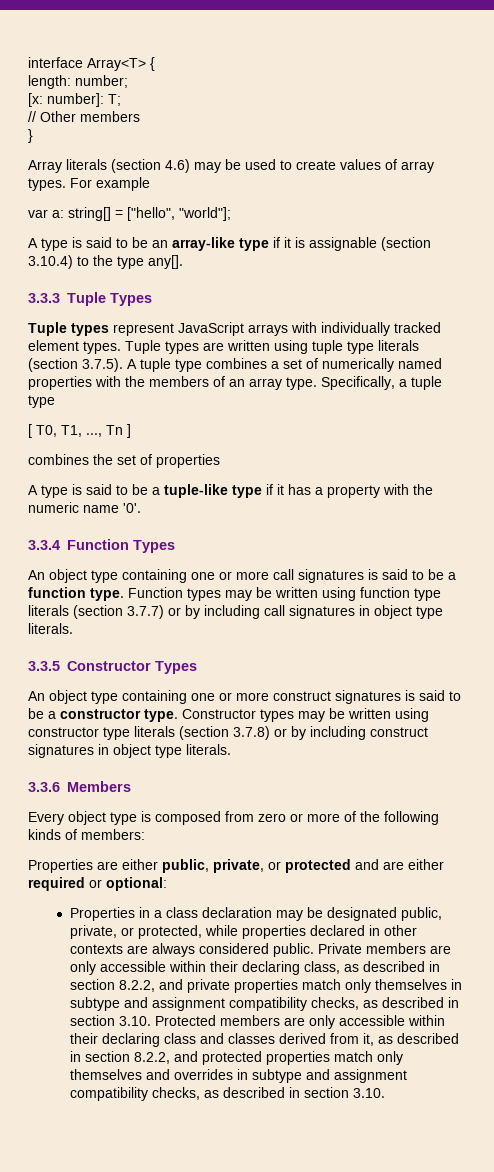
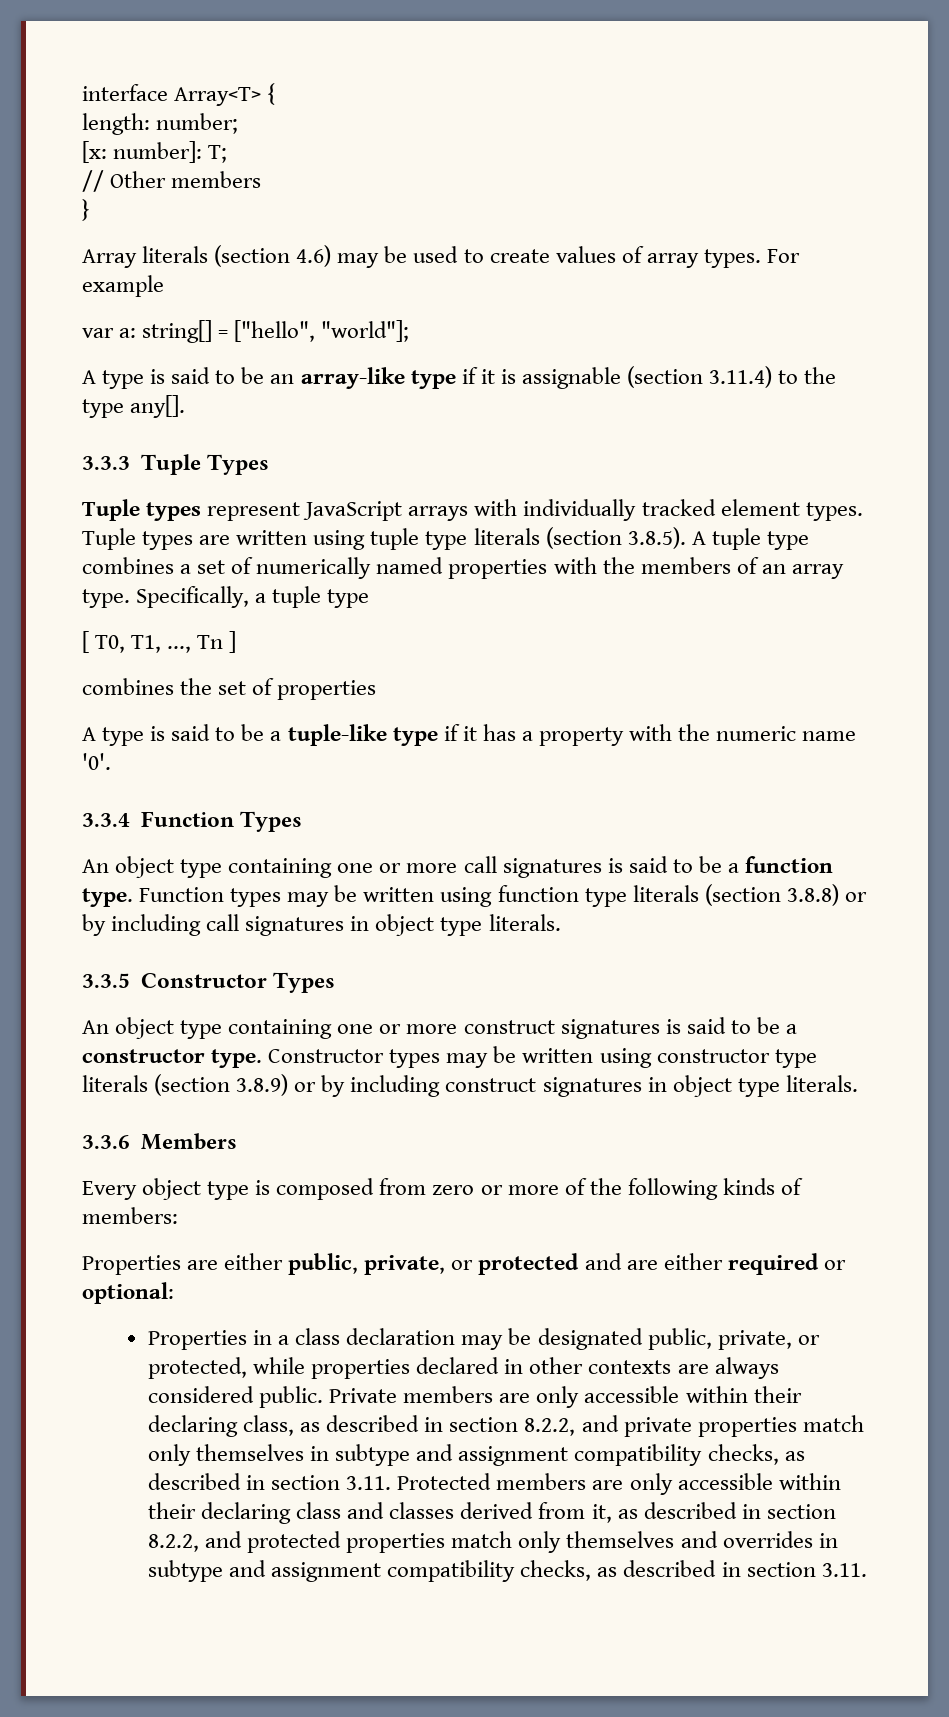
- A type is said to be an array-like type if it is assignable (section 3.10.4) to the type any[].
+ A type is said to be an array-like type if it is assignable (section 3.11.4) to the type any[].
- Tuple types are written using tuple type literals (section 3.7.5). A tuple type combines a set of numerically named properties with the members of an array type.
+ Tuple types are written using tuple type literals (section 3.8.5). A tuple type combines a set of numerically named properties with the members of an array type.
- Function types may be written using function type literals (section 3.7.7) or by including call signatures in object type literals.
+ Function types may be written using function type literals (section 3.8.8) or by including call signatures in object type literals.
- Constructor types may be written using constructor type literals (section 3.7.8) or by including construct signatures in object type literals.
+ Constructor types may be written using constructor type literals (section 3.8.9) or by including construct signatures in object type literals.
- Private members are only accessible within their declaring class, as described in section 8.2.2, and private properties match only themselves in subtype and assignment compatibility checks, as described in section 3.10. Protected members are only accessible within their declaring class and classes derived from it, as described in section 8.2.2, and protected properties match only themselves and overrides in subtype and assignment compatibility checks, as described in section 3.10.
+ Private members are only accessible within their declaring class, as described in section 8.2.2, and private properties match only themselves in subtype and assignment compatibility checks, as described in section 3.11. Protected members are only accessible within their declaring class and classes derived from it, as described in section 8.2.2, and protected properties match only themselves and overrides in subtype and assignment compatibility checks, as described in section 3.11.

